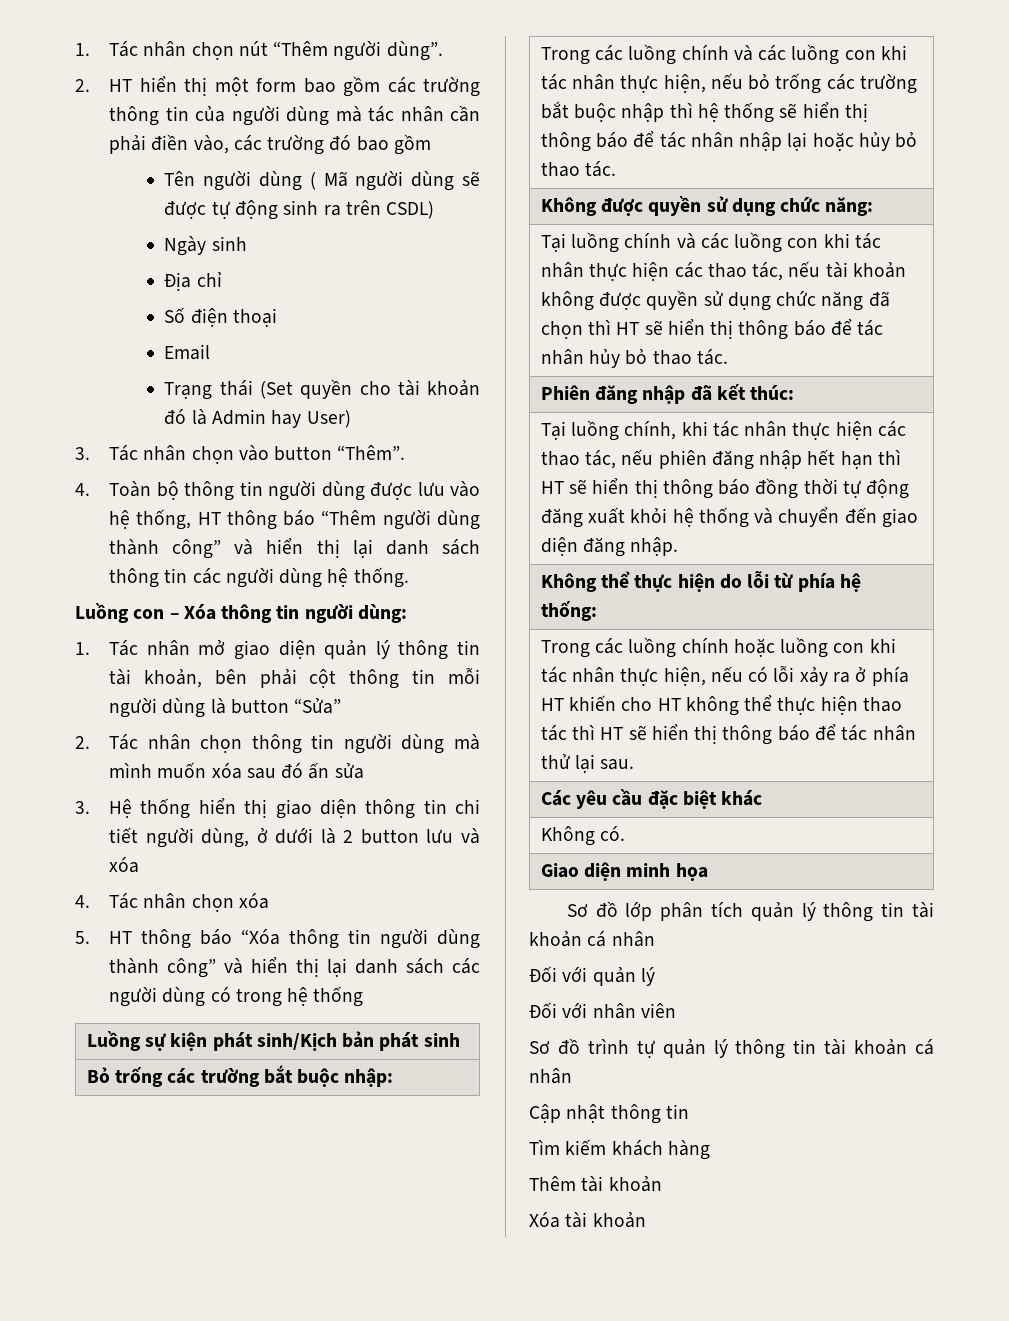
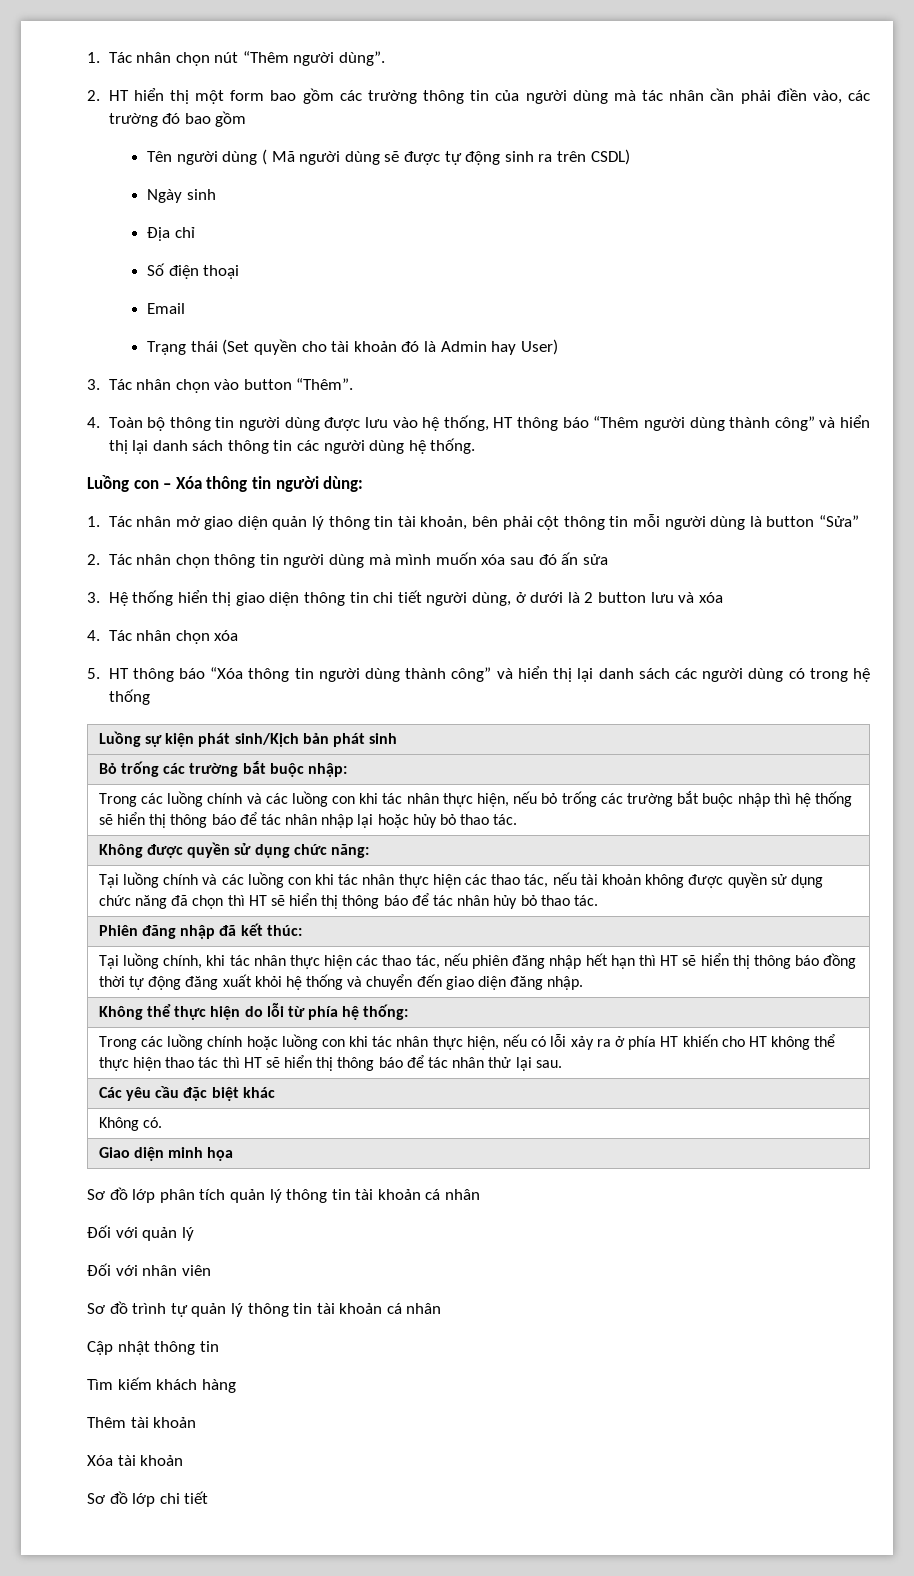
+ Sơ đồ lớp chi tiết

